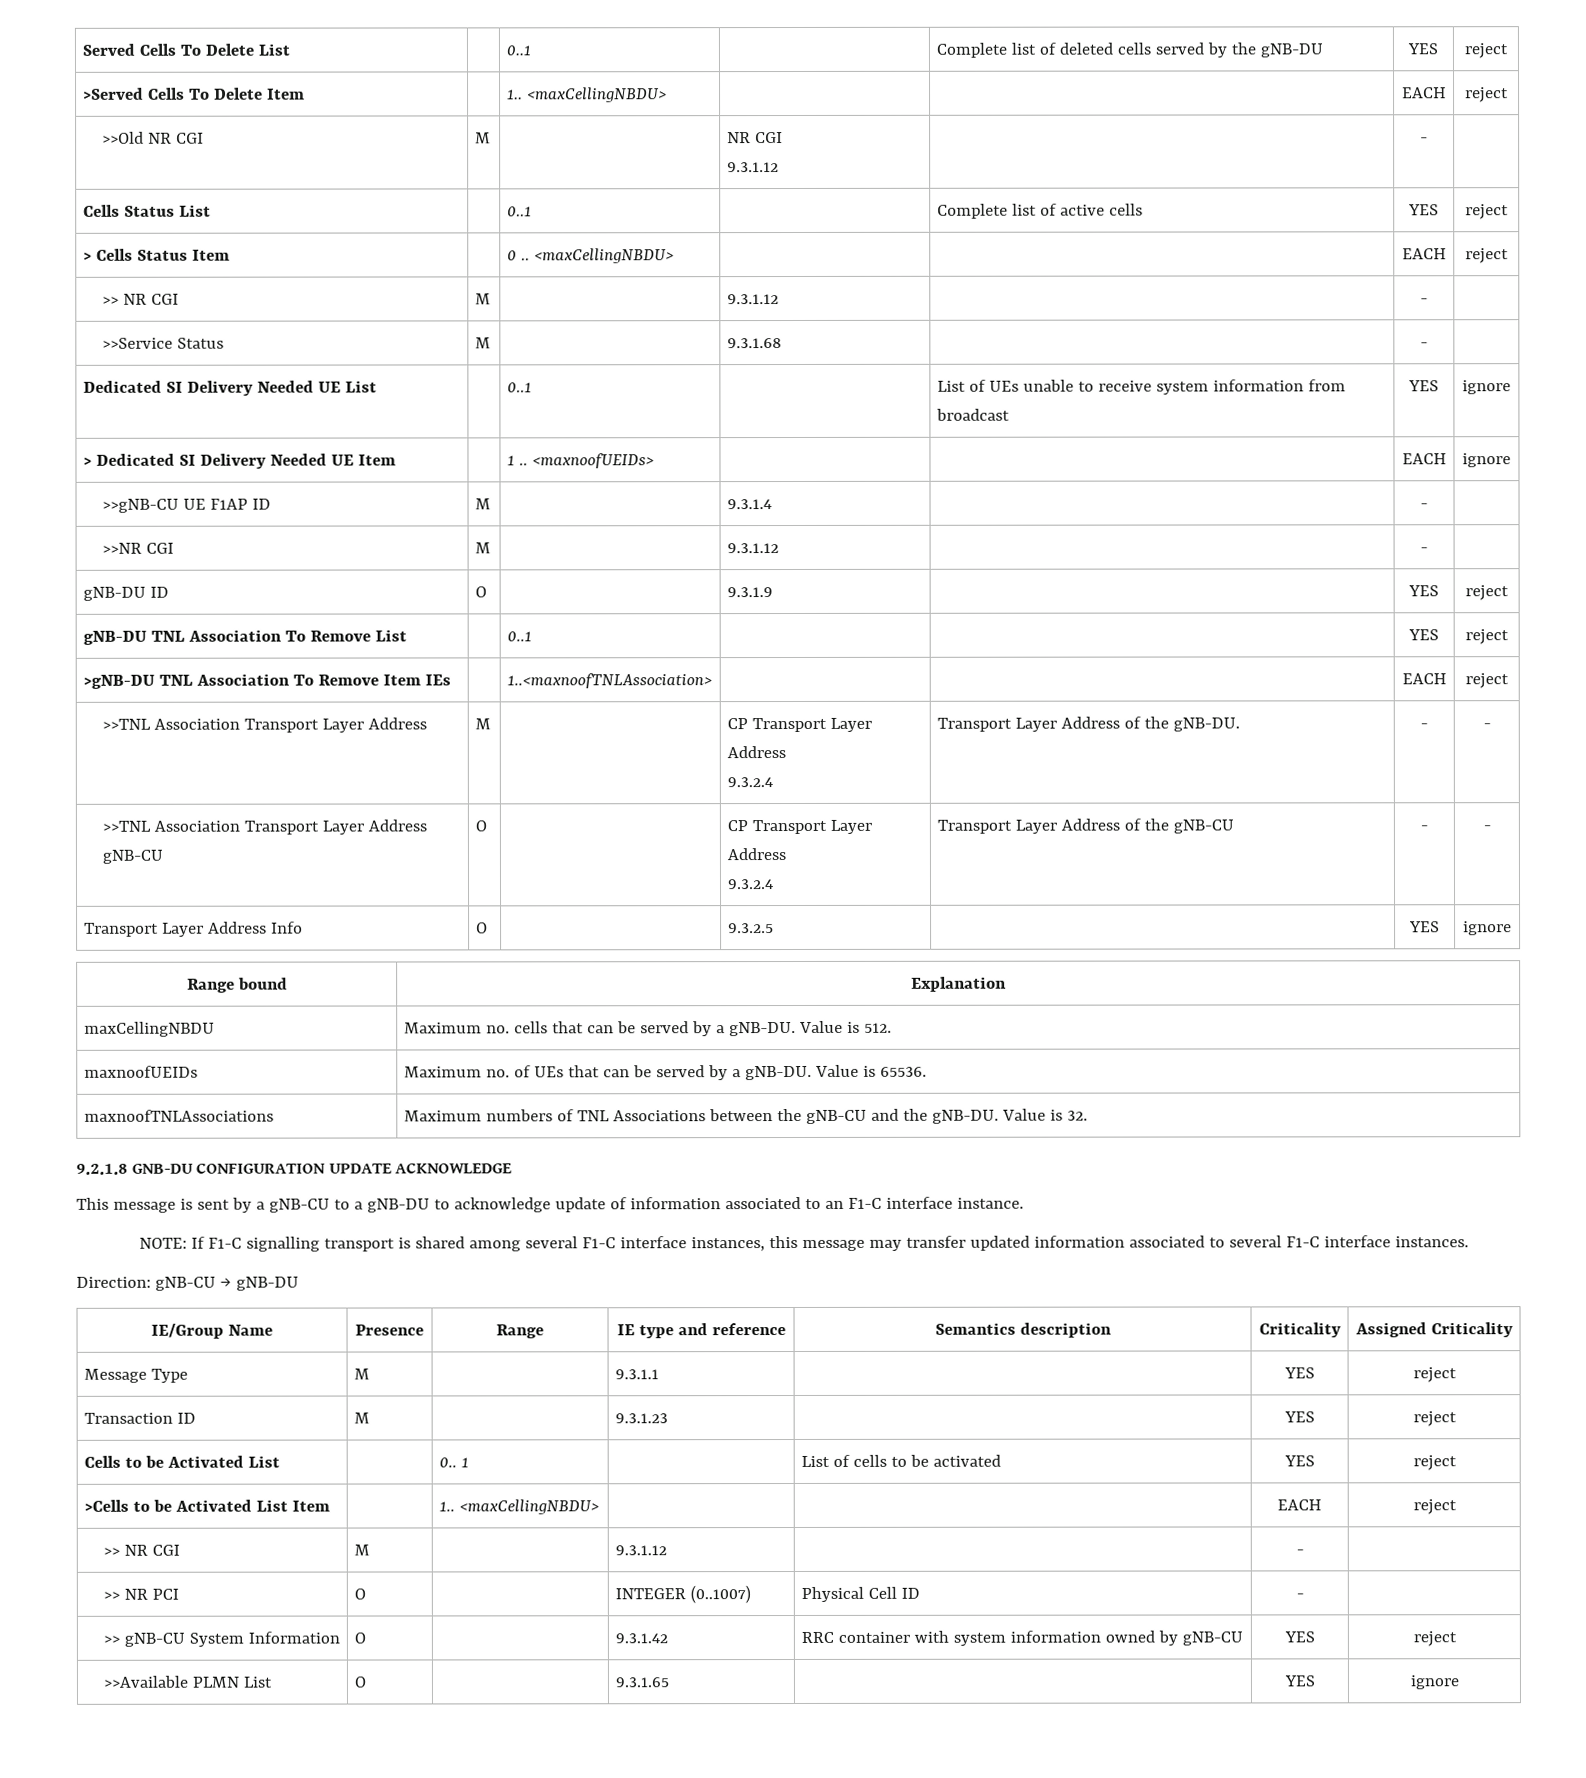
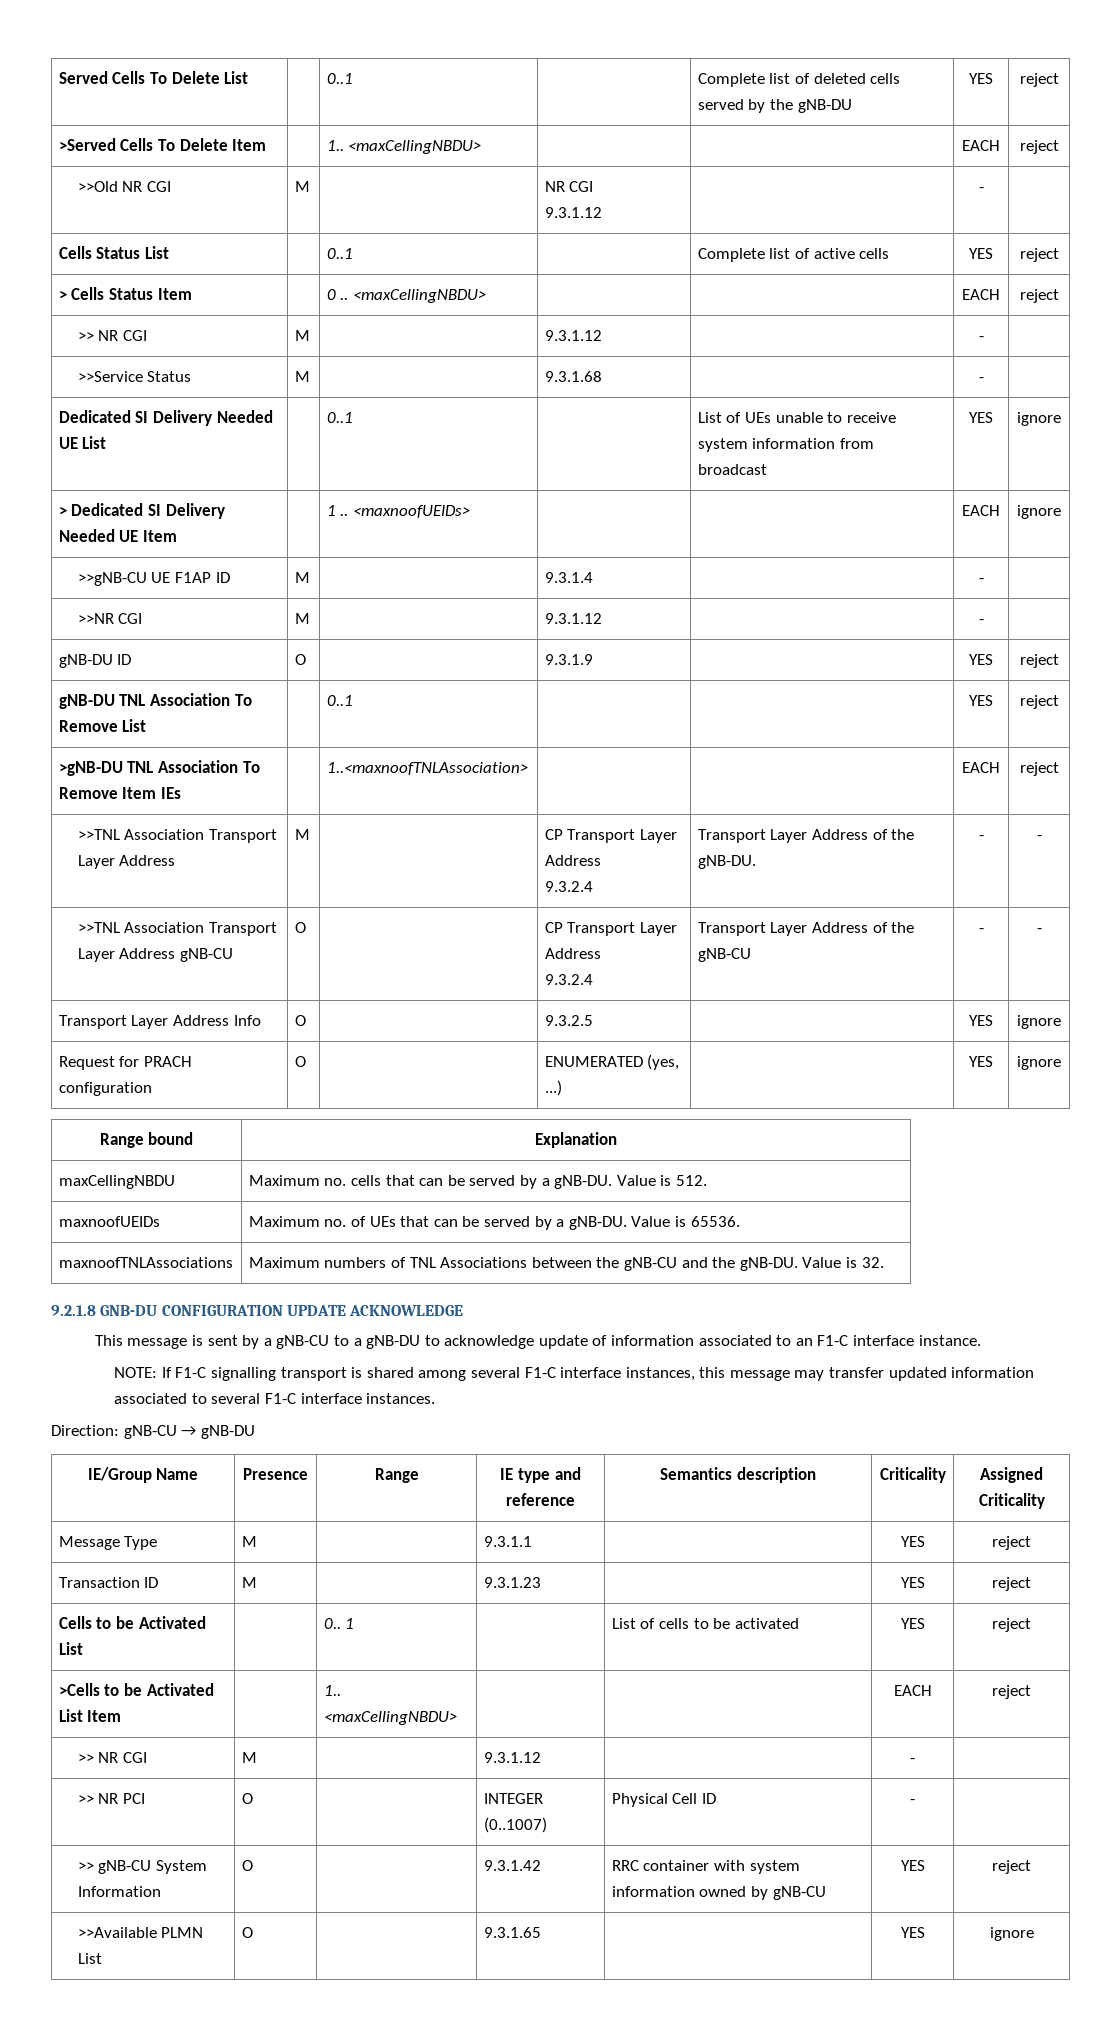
+ Request for PRACH configuration | O | | ENUMERATED (yes, ...) | | YES | ignore

